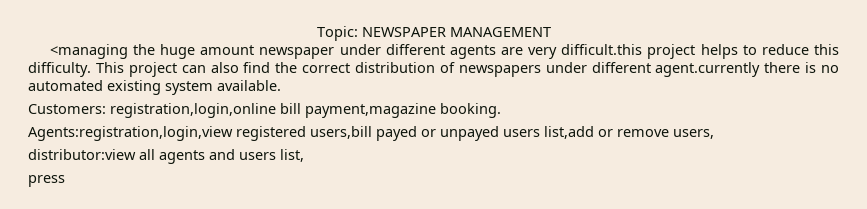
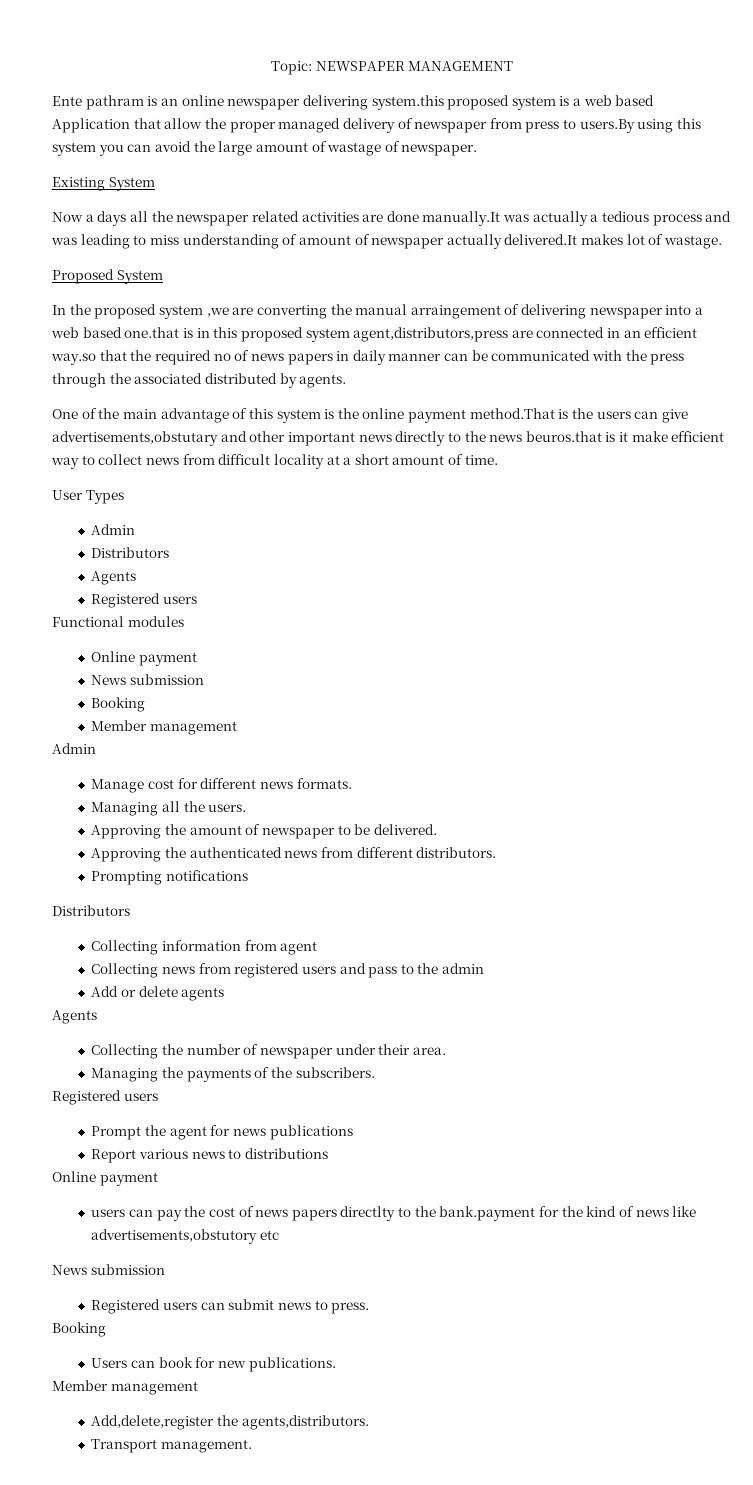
- <managing the huge amount newspaper under different agents are very difficult.this project helps to reduce this difficulty. This project can also find the correct distribution of newspapers under different agent.currently there is no automated existing system available.
- Customers: registration,login,online bill payment,magazine booking.
- Agents:registration,login,view registered users,bill payed or unpayed users list,add or remove users,
- distributor:view all agents and users list,
- press
+ Ente pathram is an online newspaper delivering system.this proposed system is a web based Application that allow the proper managed delivery of newspaper from press to users.By using this system you can avoid the large amount of wastage of newspaper.
+ Existing System
+ Now a days all the newspaper related activities are done manually.It was actually a tedious process and was leading to miss understanding of amount of newspaper actually delivered.It makes lot of wastage.
+ Proposed System
+ In the proposed system ,we are converting the manual arraingement of delivering newspaper into a web based one.that is in this proposed system agent,distributors,press are connected in an efficient way.so that the required no of news papers in daily manner can be communicated with the press through the associated distributed by agents.
+ One of the main advantage of this system is the online payment method.That is the users can give advertisements,obstutary and other important news directly to the news beuros.that is it make efficient way to collect news from difficult locality at a short amount of time.
+ User Types
+ Admin
+ Distributors
+ Agents
+ Registered users
+ Functional modules
+ Online payment
+ News submission
+ Booking
+ Member management
+ Admin
+ Manage cost for different news formats.
+ Managing all the users.
+ Approving the amount of newspaper to be delivered.
+ Approving the authenticated news from different distributors.
+ Prompting notifications
+ Distributors
+ Collecting information from agent
+ Collecting news from registered users and pass to the admin
+ Add or delete agents
+ Agents
+ Collecting the number of newspaper under their area.
+ Managing the payments of the subscribers.
+ Registered users
+ Prompt the agent for news publications
+ Report various news to distributions
+ Online payment
+ users can pay the cost of news papers directlty to the bank.payment for the kind of news like advertisements,obstutory etc
+ News submission
+ Registered users can submit news to press.
+ Booking
+ Users can book for new publications.
+ Member management
+ Add,delete,register the agents,distributors.
+ Transport management.

